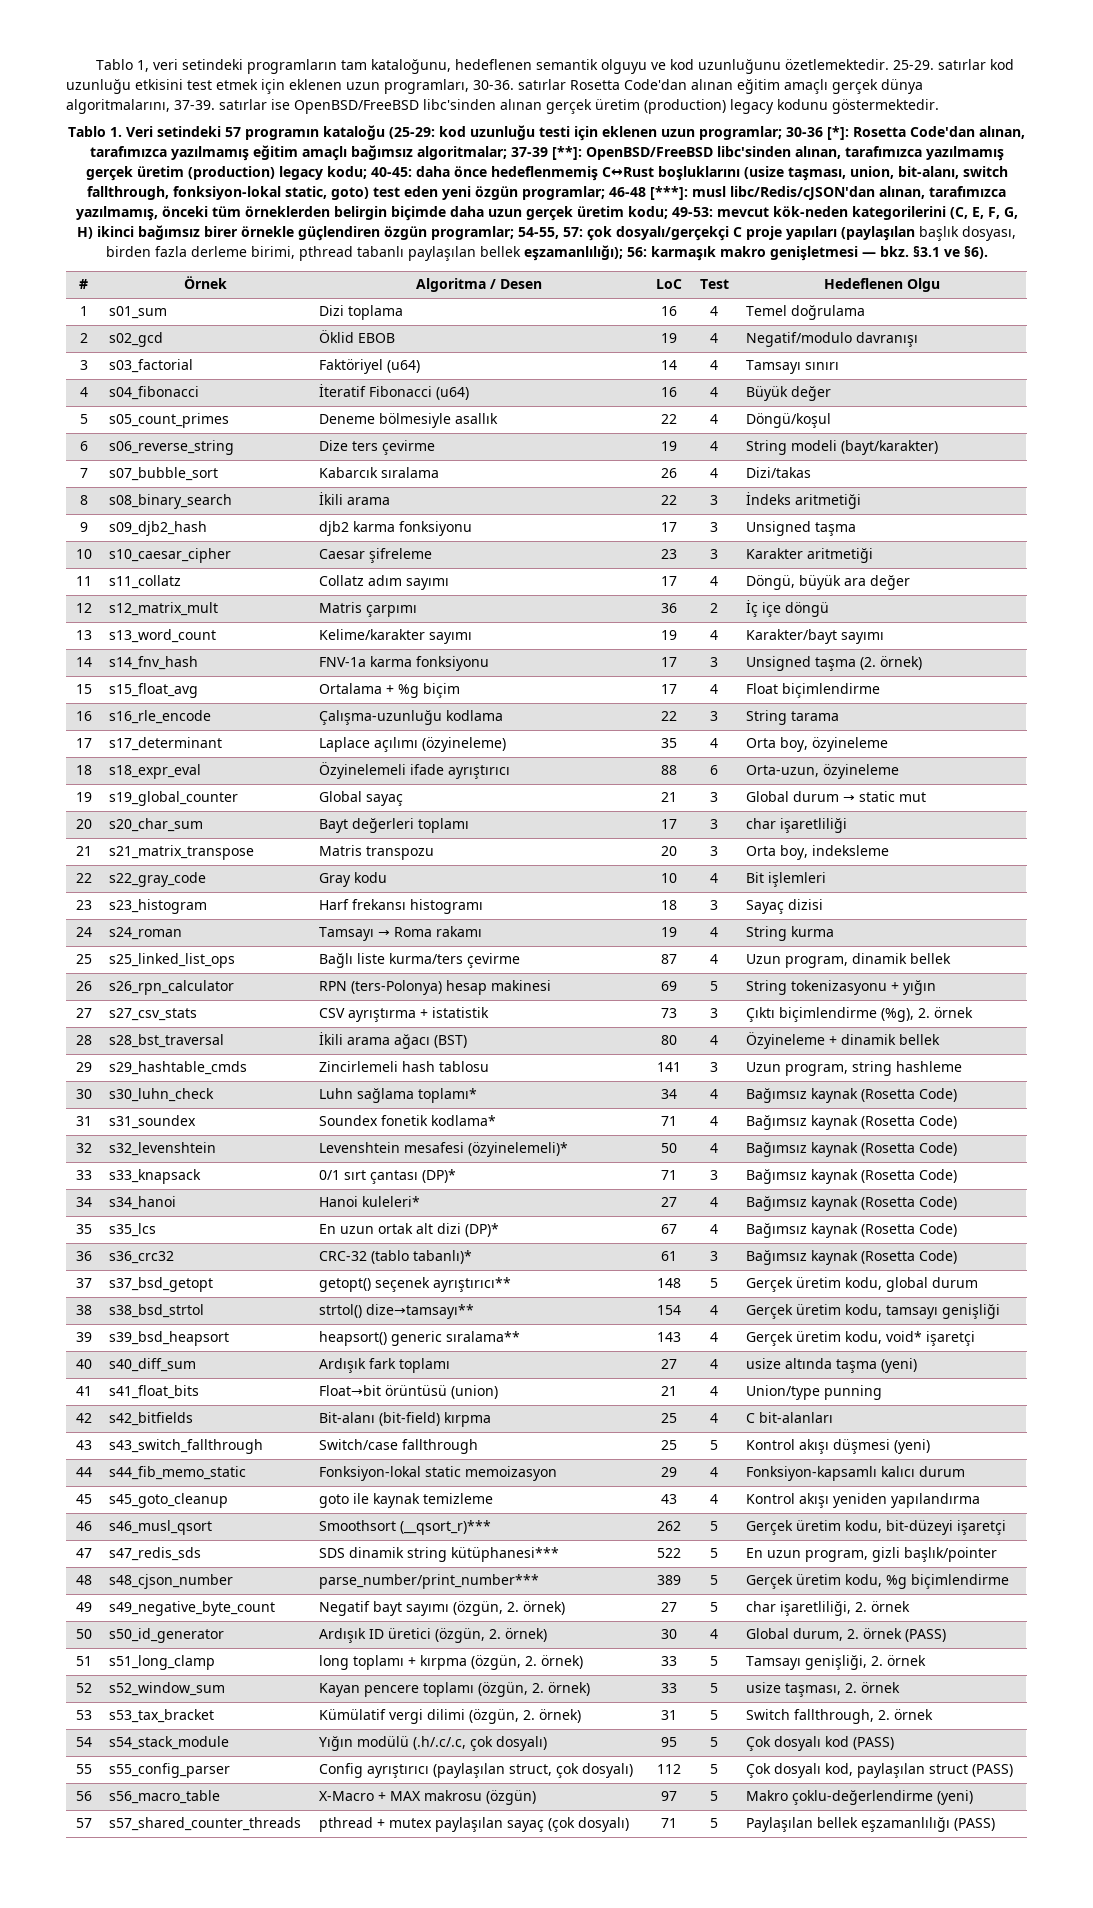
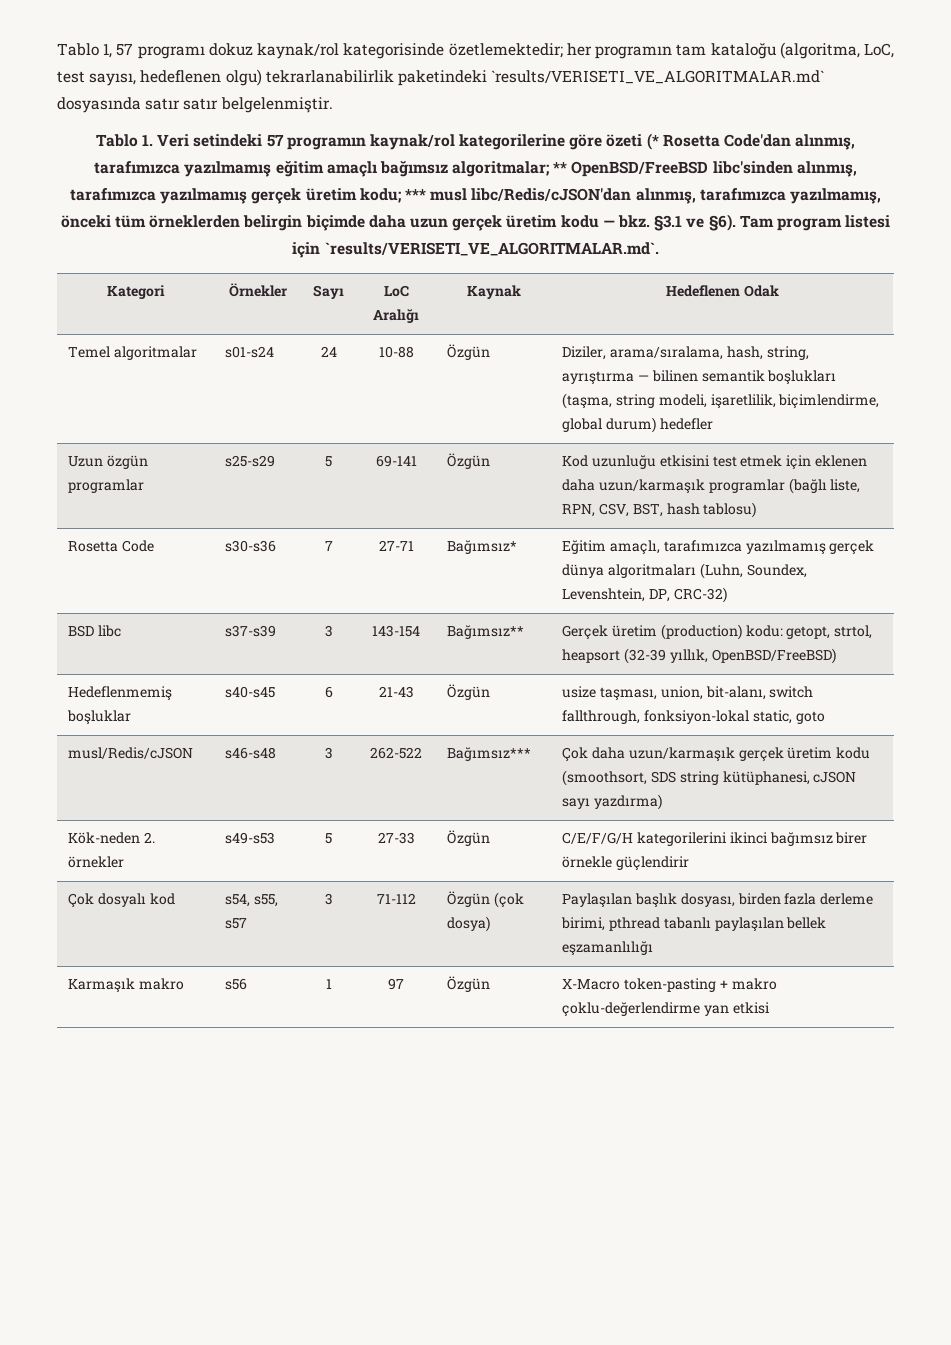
- Tablo 1, veri setindeki programların tam kataloğunu, hedeflenen semantik olguyu ve kod uzunluğunu özetlemektedir. 25-29. satırlar kod uzunluğu etkisini test etmek için eklenen uzun programları, 30-36. satırlar Rosetta Code'dan alınan eğitim amaçlı gerçek dünya algoritmalarını, 37-39. satırlar ise OpenBSD/FreeBSD libc'sinden alınan gerçek üretim (production) legacy kodunu göstermektedir.
+ Tablo 1, 57 programı dokuz kaynak/rol kategorisinde özetlemektedir; her programın tam kataloğu (algoritma, LoC, test sayısı, hedeflenen olgu) tekrarlanabilirlik paketindeki `results/VERISETI_VE_ALGORITMALAR.md` dosyasında satır satır belgelenmiştir.
- Tablo 1. Veri setindeki 57 programın kataloğu (25-29: kod uzunluğu testi için eklenen uzun programlar; 30-36 [*]: Rosetta Code'dan alınan, tarafımızca yazılmamış eğitim amaçlı bağımsız algoritmalar; 37-39 [**]: OpenBSD/FreeBSD libc'sinden alınan, tarafımızca yazılmamış gerçek üretim (production) legacy kodu; 40-45: daha önce hedeflenmemiş C↔Rust boşluklarını (usize taşması, union, bit-alanı, switch fallthrough, fonksiyon-lokal static, goto) test eden yeni özgün programlar; 46-48 [***]: musl libc/Redis/cJSON'dan alınan, tarafımızca yazılmamış, önceki tüm örneklerden belirgin biçimde daha uzun gerçek üretim kodu; 49-53: mevcut kök-neden kategorilerini (C, E, F, G, H) ikinci bağımsız birer örnekle güçlendiren özgün programlar; 54-55, 57: çok dosyalı/gerçekçi C proje yapıları (paylaşılan başlık dosyası, birden fazla derleme birimi, pthread tabanlı paylaşılan bellek eşzamanlılığı); 56: karmaşık makro genişletmesi — bkz. §3.1 ve §6).
- # | Örnek | Algoritma / Desen | LoC | Test | Hedeflenen Olgu
- 1 | s01_sum | Dizi toplama | 16 | 4 | Temel doğrulama
- 2 | s02_gcd | Öklid EBOB | 19 | 4 | Negatif/modulo davranışı
- 3 | s03_factorial | Faktöriyel (u64) | 14 | 4 | Tamsayı sınırı
- 4 | s04_fibonacci | İteratif Fibonacci (u64) | 16 | 4 | Büyük değer
- 5 | s05_count_primes | Deneme bölmesiyle asallık | 22 | 4 | Döngü/koşul
- 6 | s06_reverse_string | Dize ters çevirme | 19 | 4 | String modeli (bayt/karakter)
- 7 | s07_bubble_sort | Kabarcık sıralama | 26 | 4 | Dizi/takas
- 8 | s08_binary_search | İkili arama | 22 | 3 | İndeks aritmetiği
- 9 | s09_djb2_hash | djb2 karma fonksiyonu | 17 | 3 | Unsigned taşma
- 10 | s10_caesar_cipher | Caesar şifreleme | 23 | 3 | Karakter aritmetiği
- 11 | s11_collatz | Collatz adım sayımı | 17 | 4 | Döngü, büyük ara değer
- 12 | s12_matrix_mult | Matris çarpımı | 36 | 2 | İç içe döngü
- 13 | s13_word_count | Kelime/karakter sayımı | 19 | 4 | Karakter/bayt sayımı
- 14 | s14_fnv_hash | FNV-1a karma fonksiyonu | 17 | 3 | Unsigned taşma (2. örnek)
- 15 | s15_float_avg | Ortalama + %g biçim | 17 | 4 | Float biçimlendirme
- 16 | s16_rle_encode | Çalışma-uzunluğu kodlama | 22 | 3 | String tarama
- 17 | s17_determinant | Laplace açılımı (özyineleme) | 35 | 4 | Orta boy, özyineleme
- 18 | s18_expr_eval | Özyinelemeli ifade ayrıştırıcı | 88 | 6 | Orta-uzun, özyineleme
- 19 | s19_global_counter | Global sayaç | 21 | 3 | Global durum → static mut
- 20 | s20_char_sum | Bayt değerleri toplamı | 17 | 3 | char işaretliliği
- 21 | s21_matrix_transpose | Matris transpozu | 20 | 3 | Orta boy, indeksleme
- 22 | s22_gray_code | Gray kodu | 10 | 4 | Bit işlemleri
- 23 | s23_histogram | Harf frekansı histogramı | 18 | 3 | Sayaç dizisi
- 24 | s24_roman | Tamsayı → Roma rakamı | 19 | 4 | String kurma
- 25 | s25_linked_list_ops | Bağlı liste kurma/ters çevirme | 87 | 4 | Uzun program, dinamik bellek
- 26 | s26_rpn_calculator | RPN (ters-Polonya) hesap makinesi | 69 | 5 | String tokenizasyonu + yığın
- 27 | s27_csv_stats | CSV ayrıştırma + istatistik | 73 | 3 | Çıktı biçimlendirme (%g), 2. örnek
- 28 | s28_bst_traversal | İkili arama ağacı (BST) | 80 | 4 | Özyineleme + dinamik bellek
- 29 | s29_hashtable_cmds | Zincirlemeli hash tablosu | 141 | 3 | Uzun program, string hashleme
- 30 | s30_luhn_check | Luhn sağlama toplamı* | 34 | 4 | Bağımsız kaynak (Rosetta Code)
- 31 | s31_soundex | Soundex fonetik kodlama* | 71 | 4 | Bağımsız kaynak (Rosetta Code)
- 32 | s32_levenshtein | Levenshtein mesafesi (özyinelemeli)* | 50 | 4 | Bağımsız kaynak (Rosetta Code)
- 33 | s33_knapsack | 0/1 sırt çantası (DP)* | 71 | 3 | Bağımsız kaynak (Rosetta Code)
- 34 | s34_hanoi | Hanoi kuleleri* | 27 | 4 | Bağımsız kaynak (Rosetta Code)
- 35 | s35_lcs | En uzun ortak alt dizi (DP)* | 67 | 4 | Bağımsız kaynak (Rosetta Code)
- 36 | s36_crc32 | CRC-32 (tablo tabanlı)* | 61 | 3 | Bağımsız kaynak (Rosetta Code)
- 37 | s37_bsd_getopt | getopt() seçenek ayrıştırıcı** | 148 | 5 | Gerçek üretim kodu, global durum
- 38 | s38_bsd_strtol | strtol() dize→tamsayı** | 154 | 4 | Gerçek üretim kodu, tamsayı genişliği
- 39 | s39_bsd_heapsort | heapsort() generic sıralama** | 143 | 4 | Gerçek üretim kodu, void* işaretçi
- 40 | s40_diff_sum | Ardışık fark toplamı | 27 | 4 | usize altında taşma (yeni)
- 41 | s41_float_bits | Float→bit örüntüsü (union) | 21 | 4 | Union/type punning
- 42 | s42_bitfields | Bit-alanı (bit-field) kırpma | 25 | 4 | C bit-alanları
- 43 | s43_switch_fallthrough | Switch/case fallthrough | 25 | 5 | Kontrol akışı düşmesi (yeni)
- 44 | s44_fib_memo_static | Fonksiyon-lokal static memoizasyon | 29 | 4 | Fonksiyon-kapsamlı kalıcı durum
- 45 | s45_goto_cleanup | goto ile kaynak temizleme | 43 | 4 | Kontrol akışı yeniden yapılandırma
- 46 | s46_musl_qsort | Smoothsort (__qsort_r)*** | 262 | 5 | Gerçek üretim kodu, bit-düzeyi işaretçi
- 47 | s47_redis_sds | SDS dinamik string kütüphanesi*** | 522 | 5 | En uzun program, gizli başlık/pointer
- 48 | s48_cjson_number | parse_number/print_number*** | 389 | 5 | Gerçek üretim kodu, %g biçimlendirme
- 49 | s49_negative_byte_count | Negatif bayt sayımı (özgün, 2. örnek) | 27 | 5 | char işaretliliği, 2. örnek
- 50 | s50_id_generator | Ardışık ID üretici (özgün, 2. örnek) | 30 | 4 | Global durum, 2. örnek (PASS)
- 51 | s51_long_clamp | long toplamı + kırpma (özgün, 2. örnek) | 33 | 5 | Tamsayı genişliği, 2. örnek
- 52 | s52_window_sum | Kayan pencere toplamı (özgün, 2. örnek) | 33 | 5 | usize taşması, 2. örnek
- 53 | s53_tax_bracket | Kümülatif vergi dilimi (özgün, 2. örnek) | 31 | 5 | Switch fallthrough, 2. örnek
- 54 | s54_stack_module | Yığın modülü (.h/.c/.c, çok dosyalı) | 95 | 5 | Çok dosyalı kod (PASS)
- 55 | s55_config_parser | Config ayrıştırıcı (paylaşılan struct, çok dosyalı) | 112 | 5 | Çok dosyalı kod, paylaşılan struct (PASS)
- 56 | s56_macro_table | X-Macro + MAX makrosu (özgün) | 97 | 5 | Makro çoklu-değerlendirme (yeni)
- 57 | s57_shared_counter_threads | pthread + mutex paylaşılan sayaç (çok dosyalı) | 71 | 5 | Paylaşılan bellek eşzamanlılığı (PASS)
+ Tablo 1. Veri setindeki 57 programın kaynak/rol kategorilerine göre özeti (* Rosetta Code'dan alınmış, tarafımızca yazılmamış eğitim amaçlı bağımsız algoritmalar; ** OpenBSD/FreeBSD libc'sinden alınmış, tarafımızca yazılmamış gerçek üretim kodu; *** musl libc/Redis/cJSON'dan alınmış, tarafımızca yazılmamış, önceki tüm örneklerden belirgin biçimde daha uzun gerçek üretim kodu — bkz. §3.1 ve §6). Tam program listesi için `results/VERISETI_VE_ALGORITMALAR.md`.
+ Kategori | Örnekler | Sayı | LoC Aralığı | Kaynak | Hedeflenen Odak
+ Temel algoritmalar | s01-s24 | 24 | 10-88 | Özgün | Diziler, arama/sıralama, hash, string, ayrıştırma — bilinen semantik boşlukları (taşma, string modeli, işaretlilik, biçimlendirme, global durum) hedefler
+ Uzun özgün programlar | s25-s29 | 5 | 69-141 | Özgün | Kod uzunluğu etkisini test etmek için eklenen daha uzun/karmaşık programlar (bağlı liste, RPN, CSV, BST, hash tablosu)
+ Rosetta Code | s30-s36 | 7 | 27-71 | Bağımsız* | Eğitim amaçlı, tarafımızca yazılmamış gerçek dünya algoritmaları (Luhn, Soundex, Levenshtein, DP, CRC-32)
+ BSD libc | s37-s39 | 3 | 143-154 | Bağımsız** | Gerçek üretim (production) kodu: getopt, strtol, heapsort (32-39 yıllık, OpenBSD/FreeBSD)
+ Hedeflenmemiş boşluklar | s40-s45 | 6 | 21-43 | Özgün | usize taşması, union, bit-alanı, switch fallthrough, fonksiyon-lokal static, goto
+ musl/Redis/cJSON | s46-s48 | 3 | 262-522 | Bağımsız*** | Çok daha uzun/karmaşık gerçek üretim kodu (smoothsort, SDS string kütüphanesi, cJSON sayı yazdırma)
+ Kök-neden 2. örnekler | s49-s53 | 5 | 27-33 | Özgün | C/E/F/G/H kategorilerini ikinci bağımsız birer örnekle güçlendirir
+ Çok dosyalı kod | s54, s55, s57 | 3 | 71-112 | Özgün (çok dosya) | Paylaşılan başlık dosyası, birden fazla derleme birimi, pthread tabanlı paylaşılan bellek eşzamanlılığı
+ Karmaşık makro | s56 | 1 | 97 | Özgün | X-Macro token-pasting + makro çoklu-değerlendirme yan etkisi

